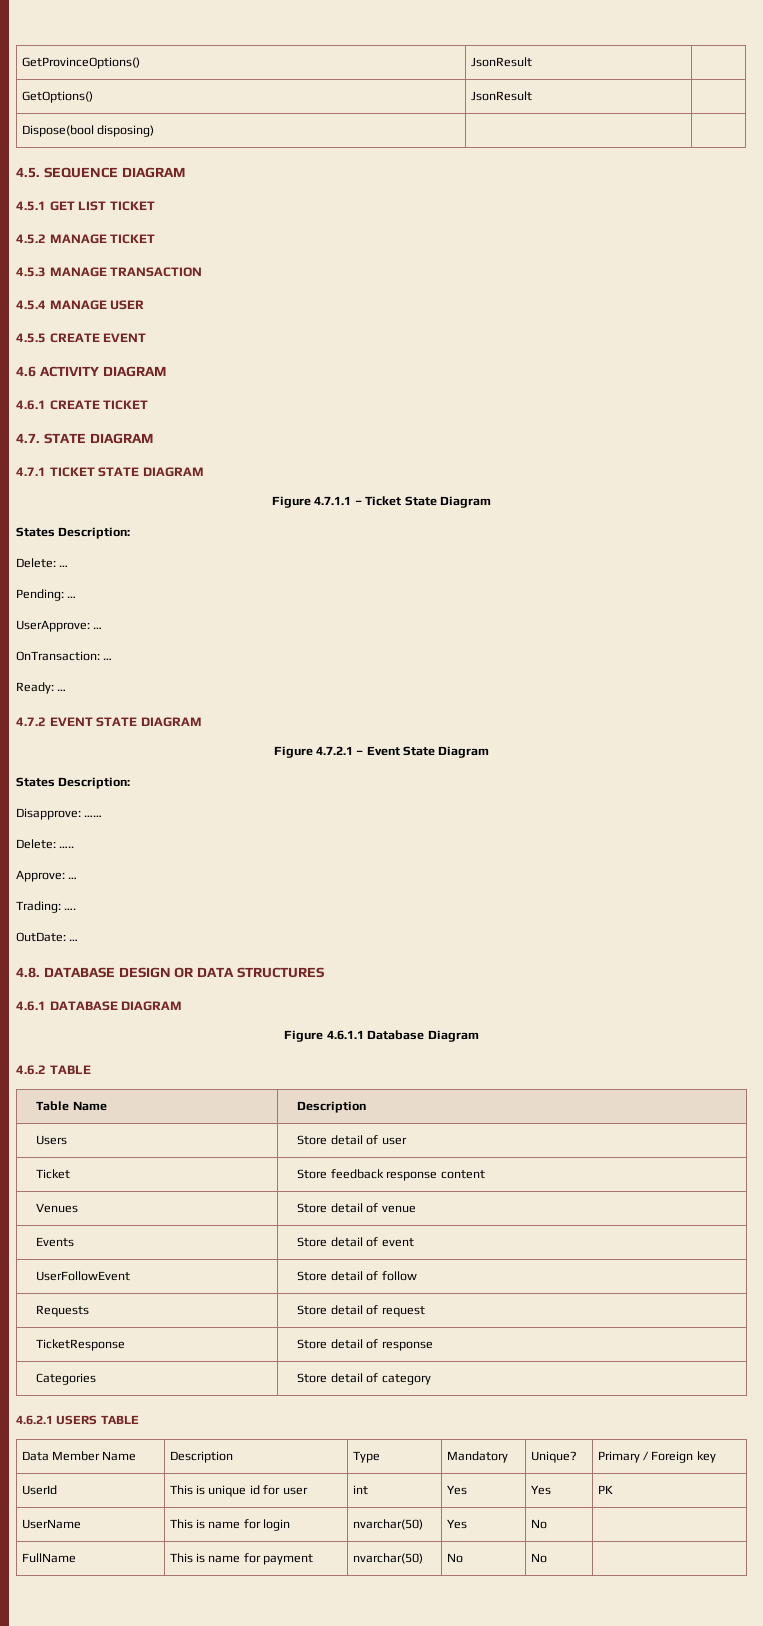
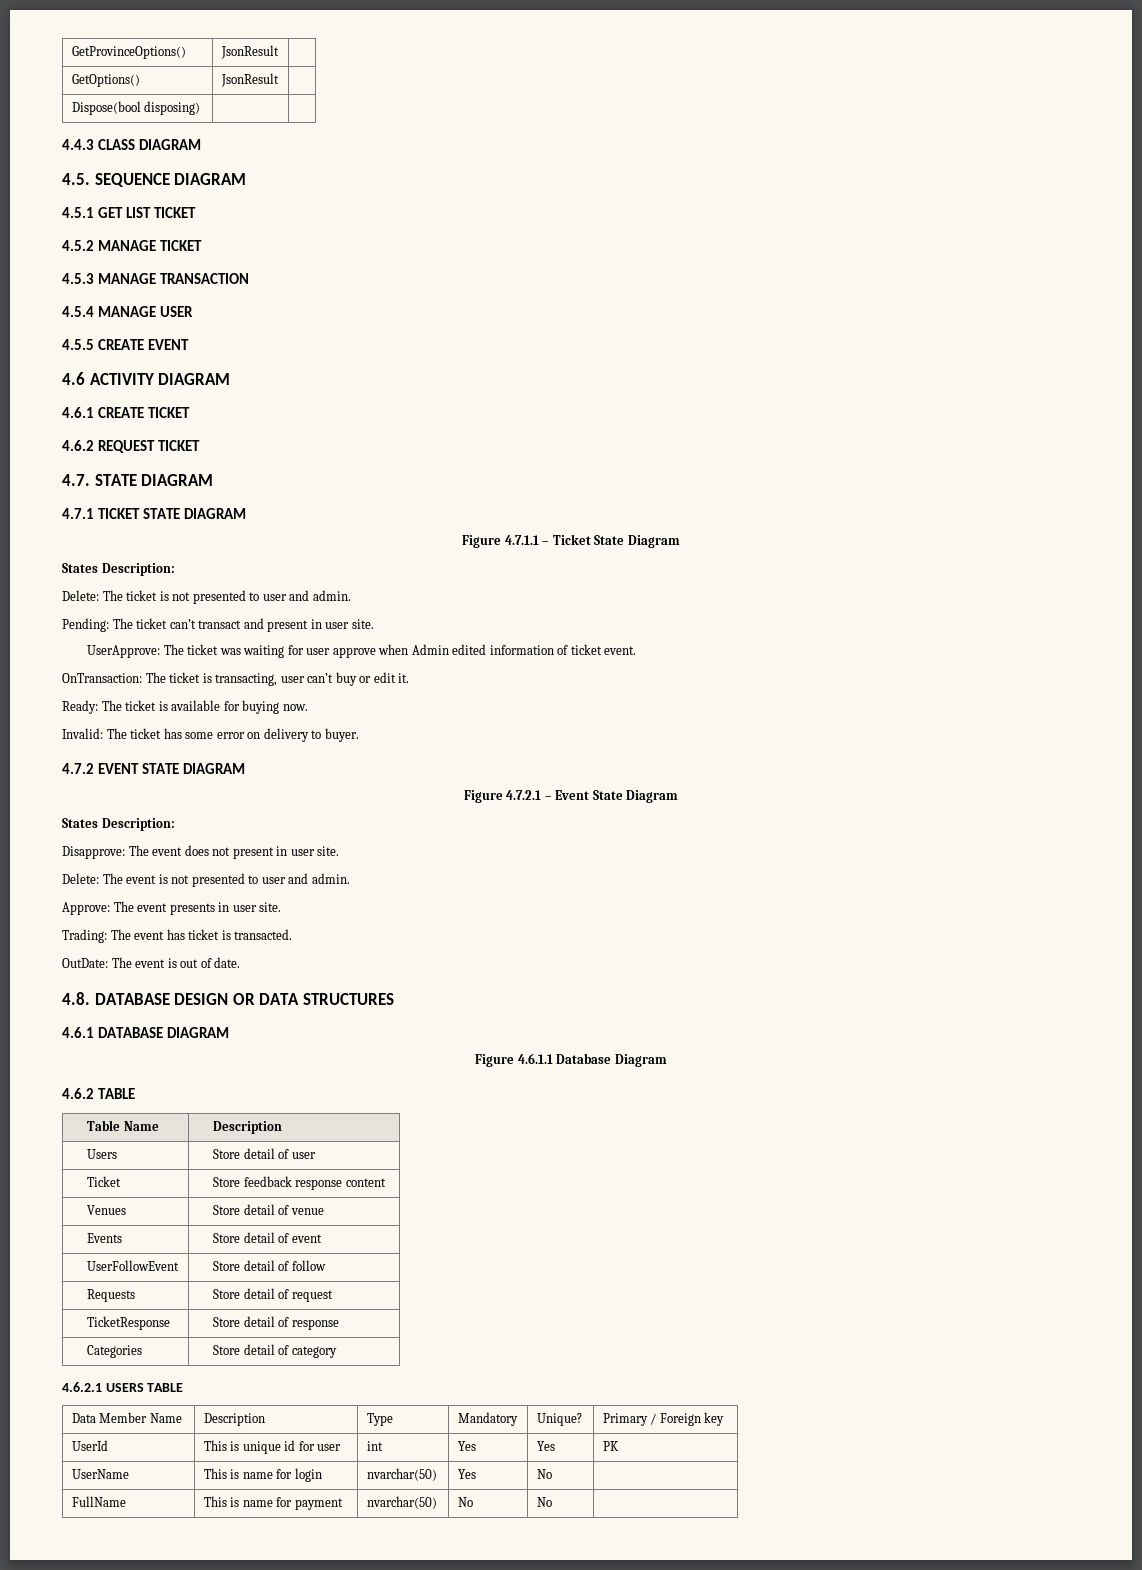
+ 4.4.3 CLASS DIAGRAM
+ 4.6.2 REQUEST TICKET
- Delete: …
- Pending: …
- UserApprove: …
- OnTransaction: …
- Ready: …
+ Delete: The ticket is not presented to user and admin.
+ Pending: The ticket can’t transact and present in user site.
+ UserApprove: The ticket was waiting for user approve when Admin edited information of ticket event.
+ OnTransaction: The ticket is transacting, user can’t buy or edit it.
+ Ready: The ticket is available for buying now.
+ Invalid: The ticket has some error on delivery to buyer.
- Disapprove: ……
- Delete: …..
- Approve: …
- Trading: ….
- OutDate: …
+ Disapprove: The event does not present in user site.
+ Delete: The event is not presented to user and admin.
+ Approve: The event presents in user site.
+ Trading: The event has ticket is transacted.
+ OutDate: The event is out of date.

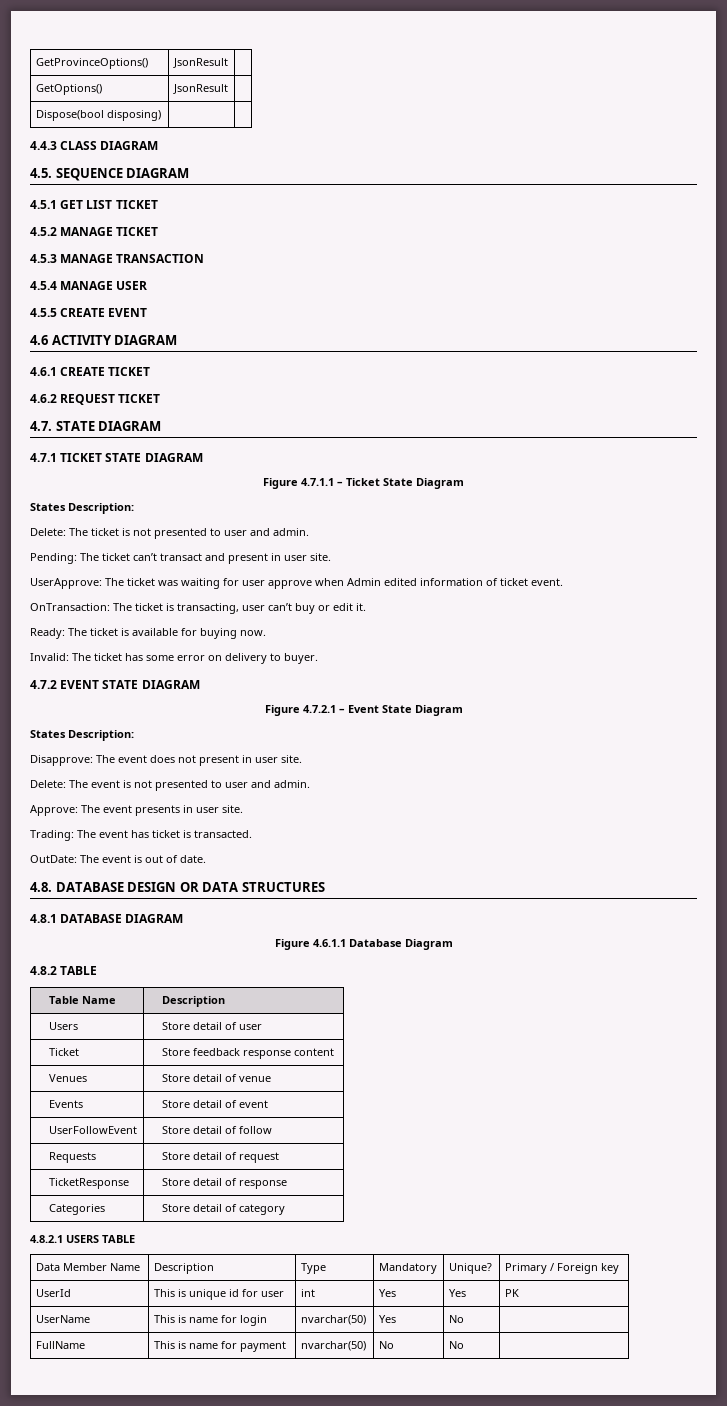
- 4.6.1 DATABASE DIAGRAM
+ 4.8.1 DATABASE DIAGRAM
- 4.6.2 TABLE
+ 4.8.2 TABLE
- 4.6.2.1 USERS TABLE
+ 4.8.2.1 USERS TABLE

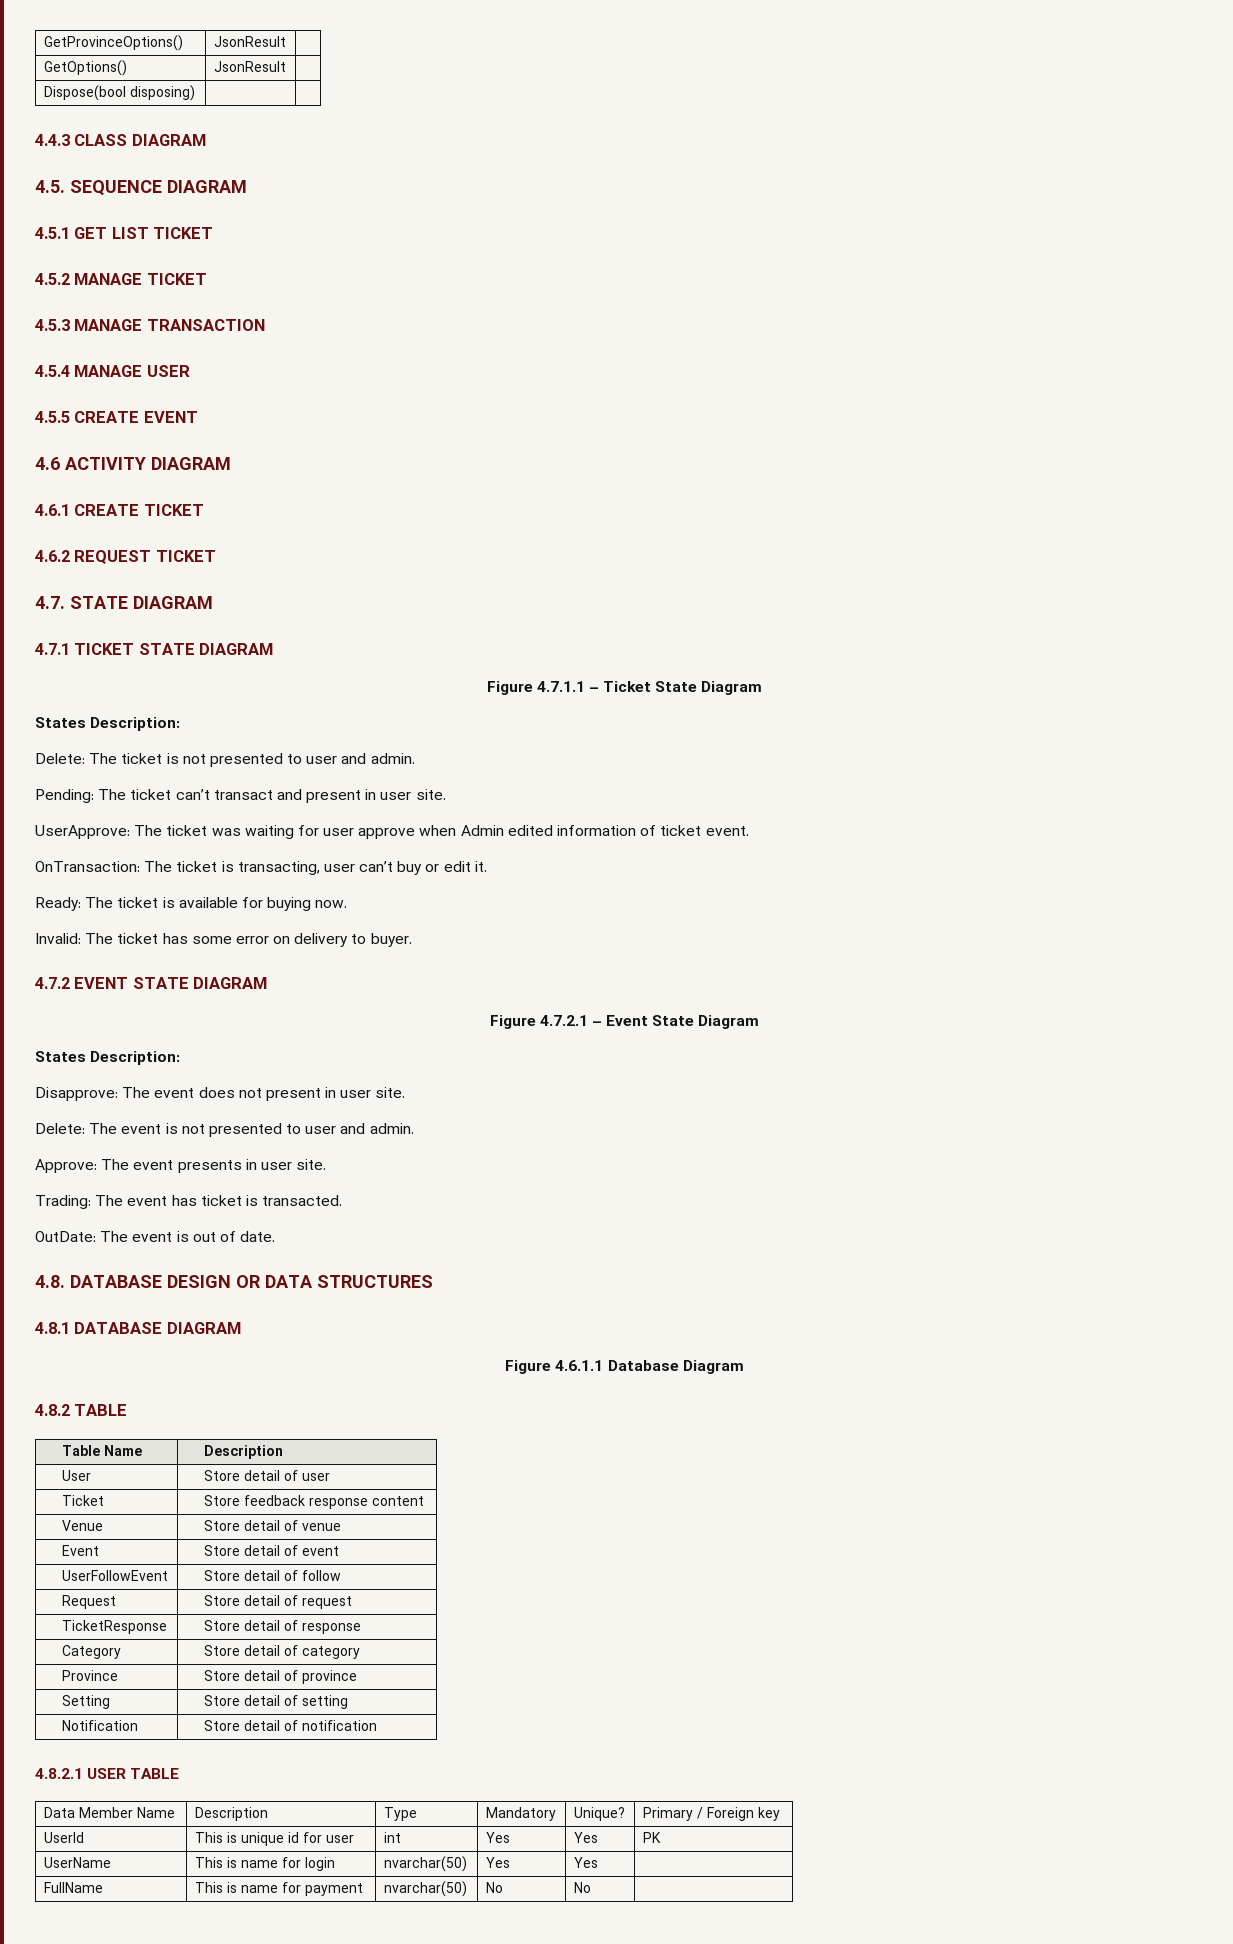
- Users | Store detail of user
+ User | Store detail of user
- Venues | Store detail of venue
+ Venue | Store detail of venue
- Events | Store detail of event
+ Event | Store detail of event
- Requests | Store detail of request
+ Request | Store detail of request
- Categories | Store detail of category
+ Category | Store detail of category
+ Province | Store detail of province
+ Setting | Store detail of setting
+ Notification | Store detail of notification
- 4.8.2.1 USERS TABLE
+ 4.8.2.1 USER TABLE
- UserName | This is name for login | nvarchar(50) | Yes | No |
+ UserName | This is name for login | nvarchar(50) | Yes | Yes |

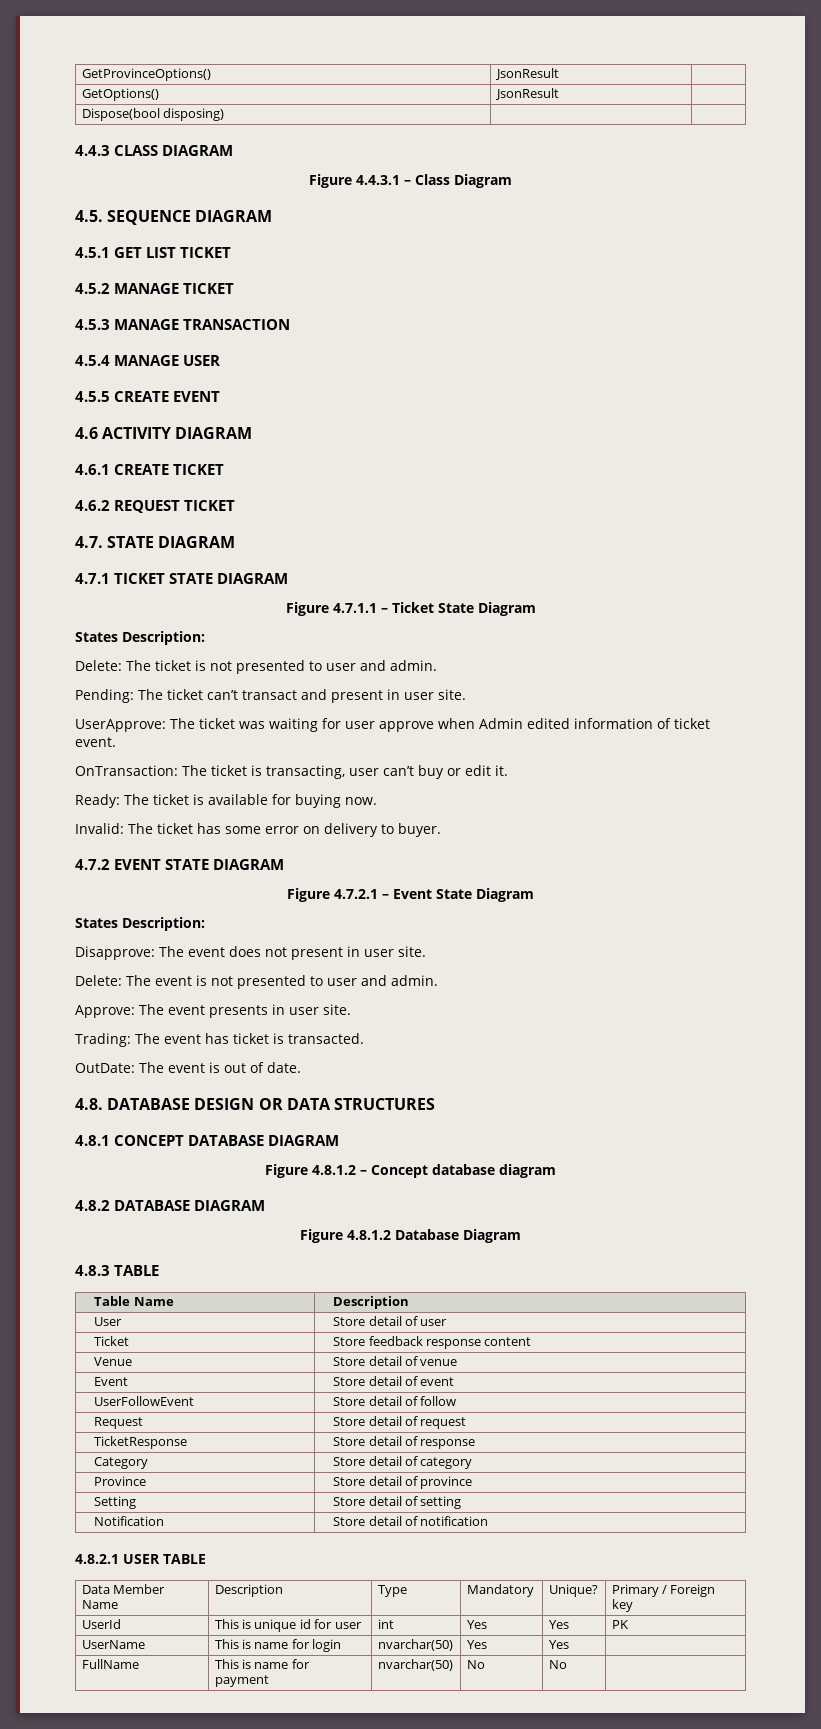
+ Figure 4.4.3.1 – Class Diagram
- 4.8.1 DATABASE DIAGRAM
- Figure 4.6.1.1 Database Diagram
+ 4.8.1 CONCEPT DATABASE DIAGRAM
+ Figure 4.8.1.2 – Concept database diagram
+ 4.8.2 DATABASE DIAGRAM
+ Figure 4.8.1.2 Database Diagram
- 4.8.2 TABLE
+ 4.8.3 TABLE

